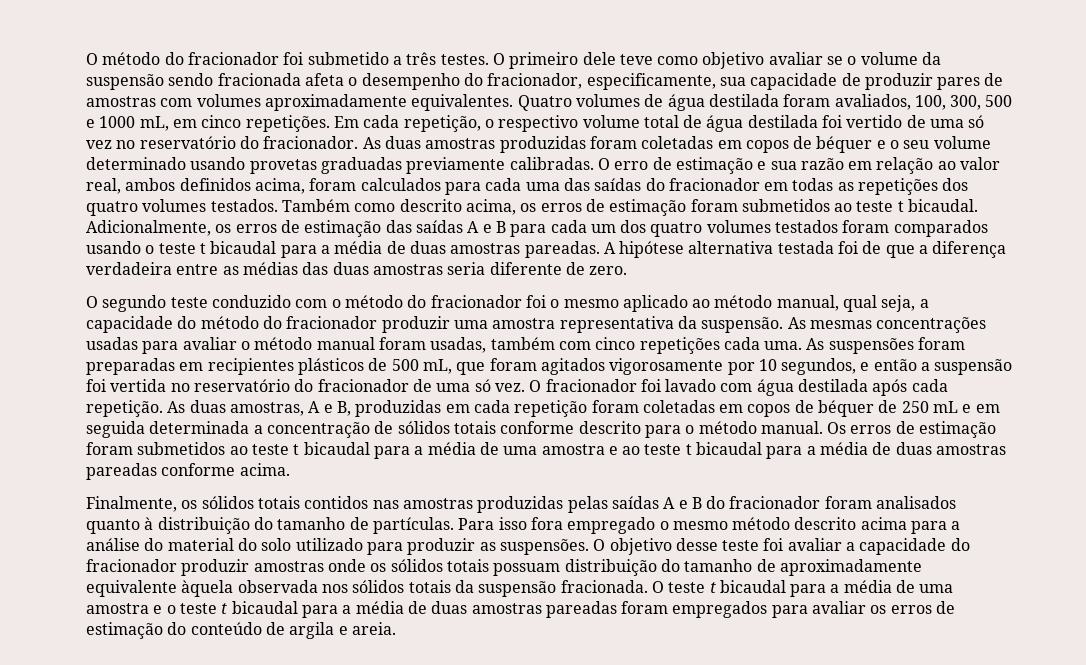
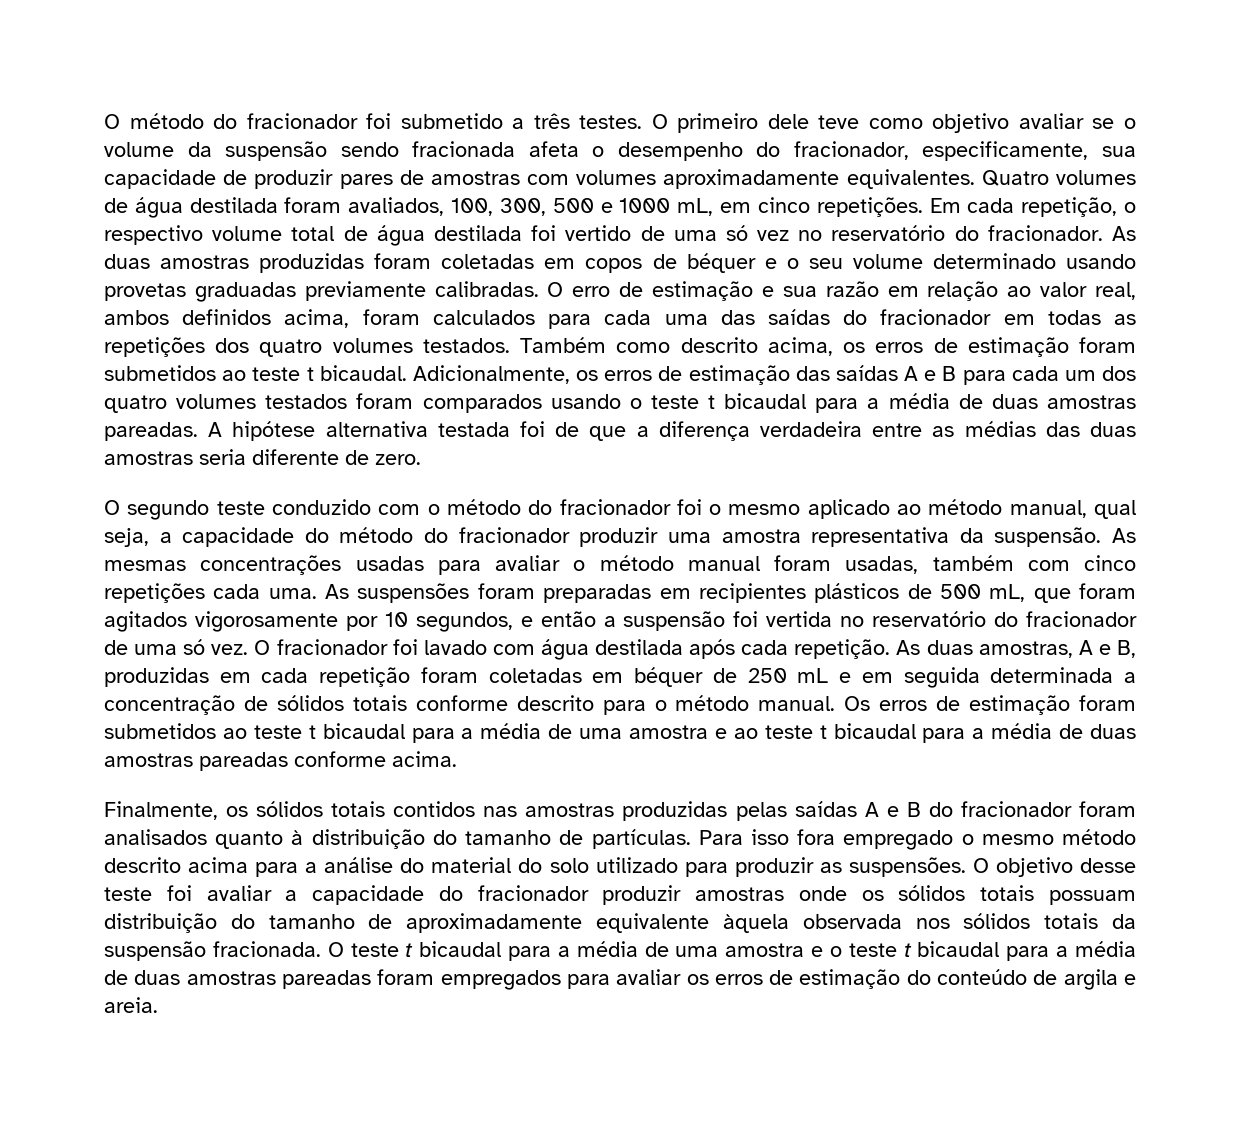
- As duas amostras, A e B, produzidas em cada repetição foram coletadas em copos de béquer de 250 mL e em seguida determinada a concentração de sólidos totais conforme descrito para o método manual.
+ As duas amostras, A e B, produzidas em cada repetição foram coletadas em béquer de 250 mL e em seguida determinada a concentração de sólidos totais conforme descrito para o método manual.

